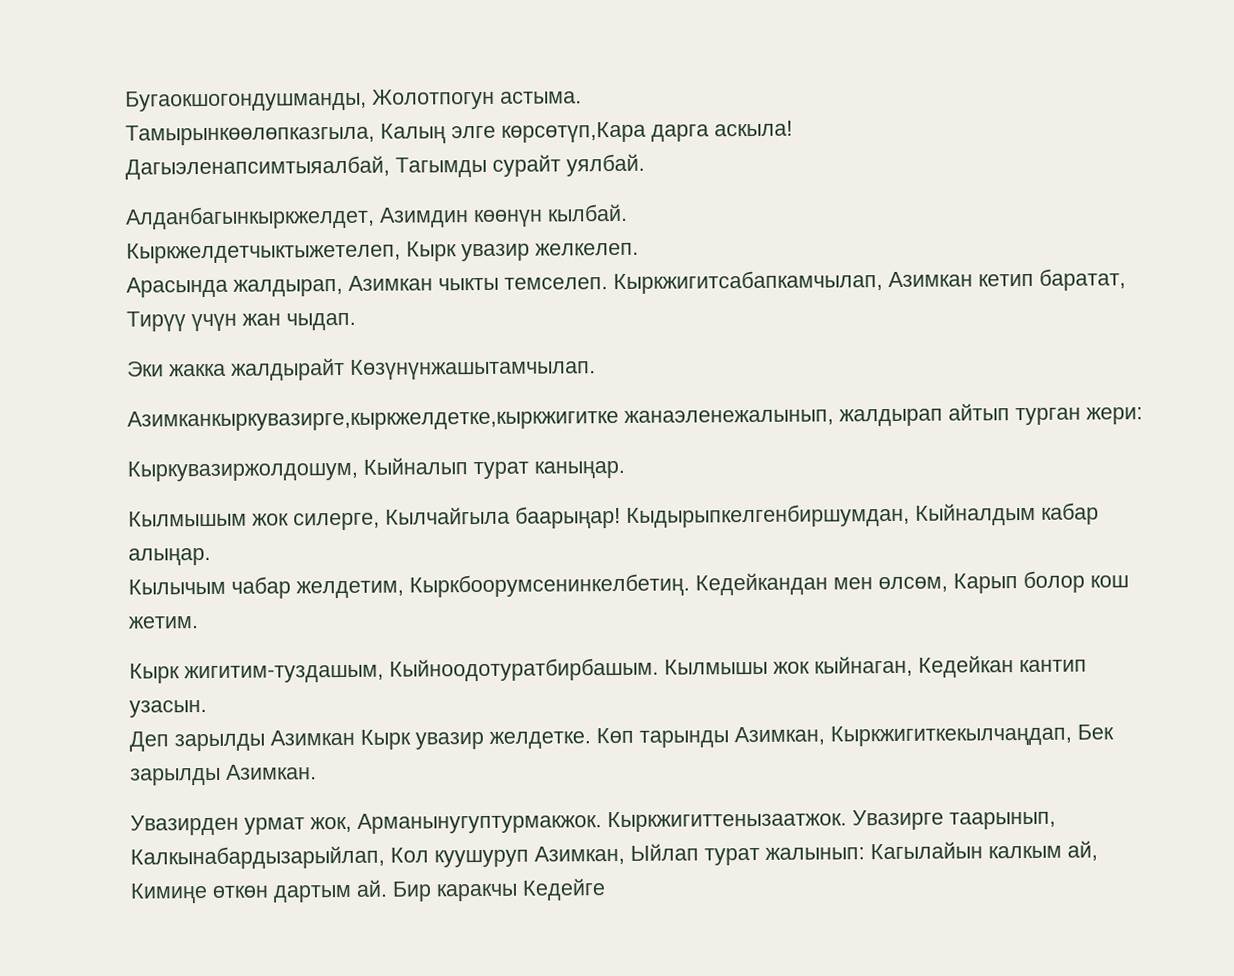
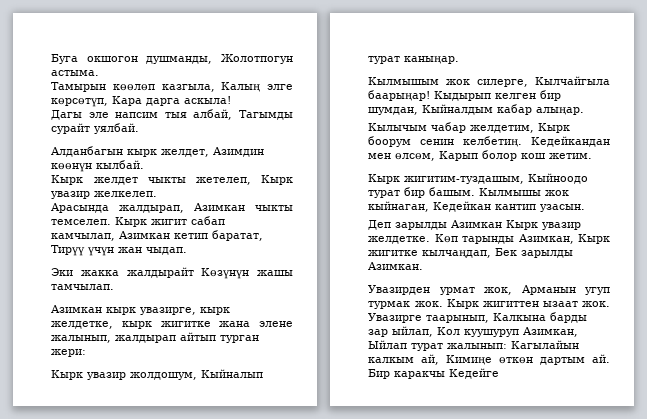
- Бугаокшогондушманды, Жолотпогун астыма.
+ Буга окшогон душманды, Жолотпогун астыма.
- Тамырынкөөлөпказгыла, Калың элге көрсөтүп,Кара дарга аскыла!
- Дагыэленапсимтыяалбай, Тагымды сурайт уялбай.
+ Тамырын көөлөп казгыла, Калың элге көрсөтүп, Кара дарга аскыла!
+ Дагы эле напсим тыя албай, Тагымды сурайт уялбай.
- Алданбагынкыркжелдет, Азимдин көөнүн кылбай.
+ Алданбагын кырк желдет, Азимдин көөнүн кылбай.
- Кыркжелдетчыктыжетелеп, Кырк увазир желкелеп.
+ Кырк желдет чыкты жетелеп, Кырк увазир желкелеп.
- Кыркжигитсабапкамчылап, Азимкан кетип баратат, Тирүү үчүн жан чыдап.
+ Кырк жигит сабап камчылап, Азимкан кетип баратат, Тирүү үчүн жан чыдап.
- Эки жакка жалдырайт Көзүнүнжашытамчылап.
- Азимканкыркувазирге,кыркжелдетке,кыркжигитке жанаэленежалынып, жалдырап айтып турган жери:
+ Эки жакка жалдырайт Көзүнүн жашы тамчылап.
+ Азимкан кырк увазирге, кырк желдетке, кырк жигитке жана элене жалынып, жалдырап айтып турган жери:
- Кыркувазиржолдошум, Кыйналып турат каныңар.
+ Кырк увазир жолдошум, Кыйналып турат каныңар.
- Кыдырыпкелгенбиршумдан, Кыйналдым кабар алыңар.
+ Кыдырып келген бир шумдан, Кыйналдым кабар алыңар.
- Кылычым чабар желдетим, Кыркбоорумсенинкелбетиң.
+ Кылычым чабар желдетим, Кырк боорум сенин келбетиң.
- Кырк жигитим-туздашым, Кыйноодотуратбирбашым.
+ Кырк жигитим-туздашым, Кыйноодо турат бир башым.
- Көп тарынды Азимкан, Кыркжигиткекылчаңдап, Бек зарылды Азимкан.
+ Көп тарынды Азимкан, Кырк жигитке кылчаңдап, Бек зарылды Азимкан.
- Увазирден урмат жок, Арманынугуптурмакжок. Кыркжигиттенызаатжок. Увазирге таарынып, Калкынабардызарыйлап, Кол куушуруп Азимкан, Ыйлап турат жалынып: Кагылайын калкым ай, Кимиңе өткөн дартым ай.
+ Увазирден урмат жок, Арманын угуп турмак жок. Кырк жигиттен ызаат жок. Увазирге таарынып, Калкына барды зар ыйлап, Кол куушуруп Азимкан, Ыйлап турат жалынып: Кагылайын калкым ай, Кимиңе өткөн дартым ай.

